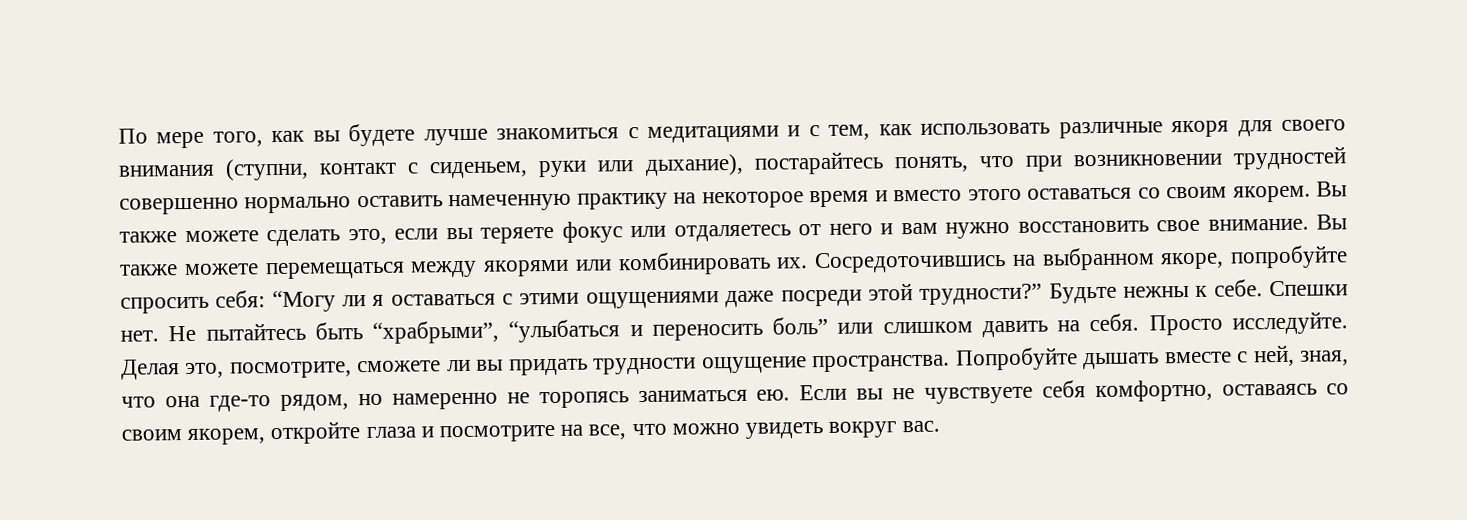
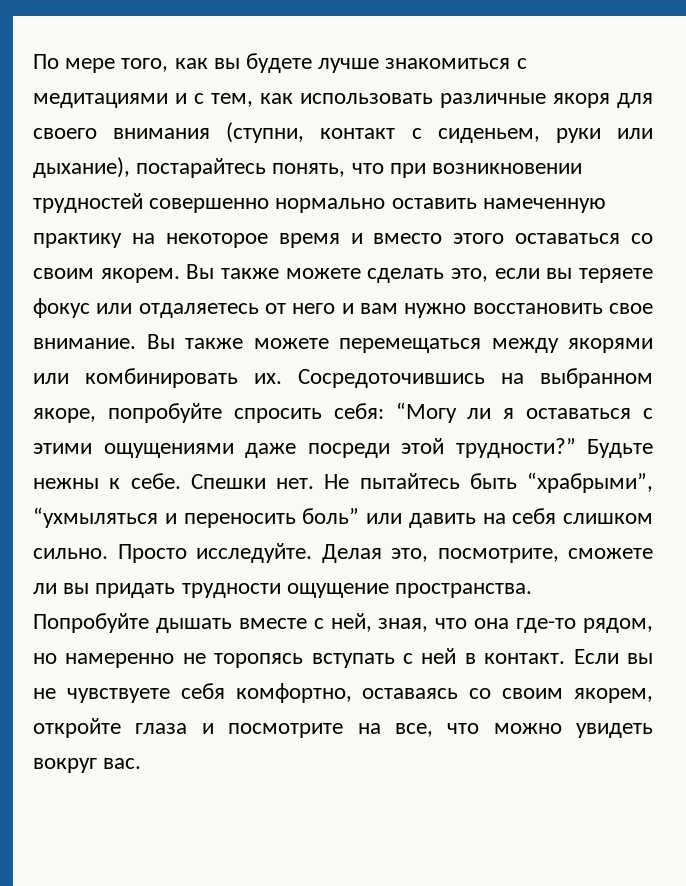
- Не пытайтесь быть “храбрыми”, “улыбаться и переносить боль” или слишком давить на себя.
+ Не пытайтесь быть “храбрыми”, “ухмыляться и переносить боль” или давить на себя слишком сильно.
- Попробуйте дышать вместе с ней, зная, что она где-то рядом, но намеренно не торопясь заниматься ею.
+ Попробуйте дышать вместе с ней, зная, что она где-то рядом, но намеренно не торопясь вступать с ней в контакт.

